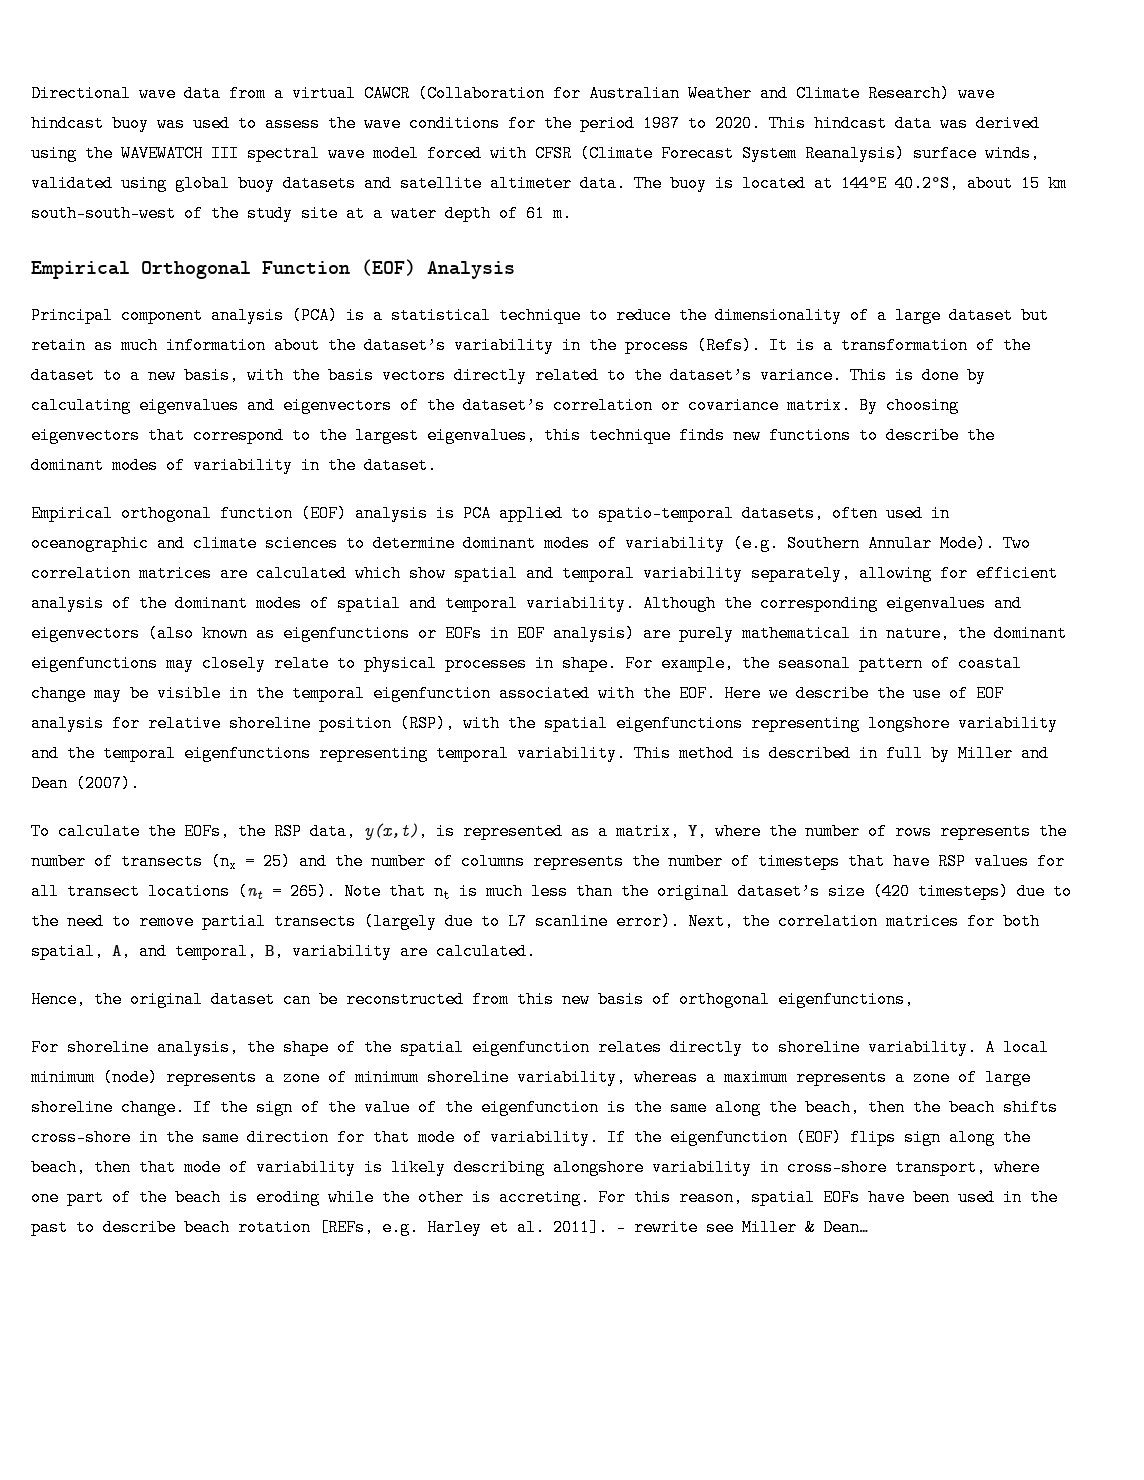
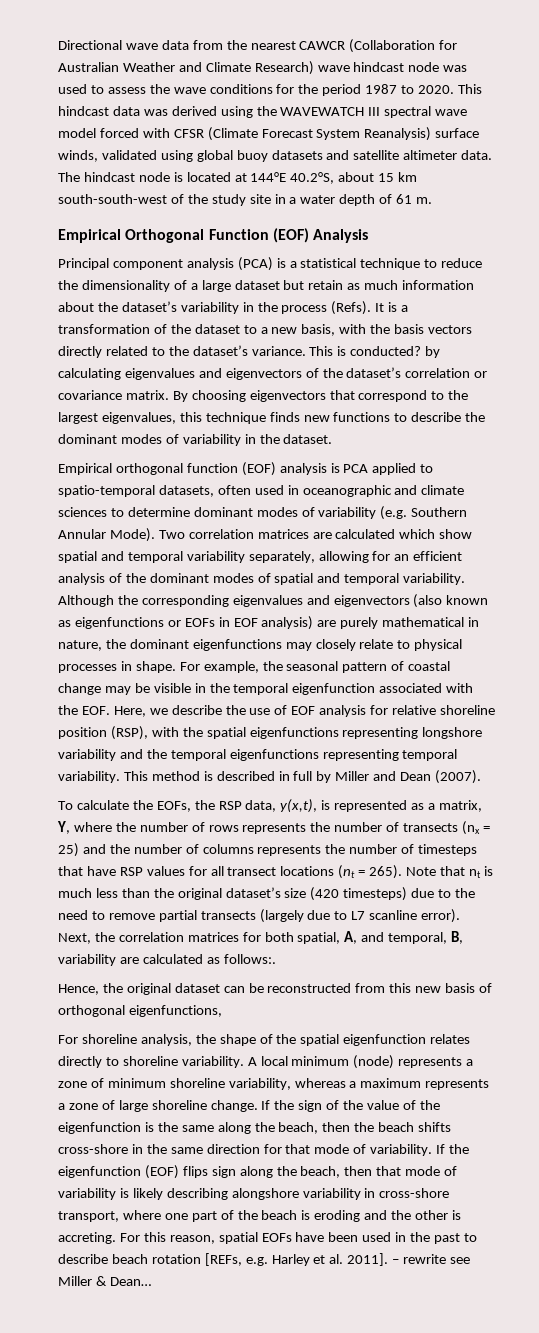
- Directional wave data from a virtual CAWCR (Collaboration for Australian Weather and Climate Research) wave hindcast buoy was used to assess the wave conditions for the period 1987 to 2020.
+ Directional wave data from the nearest CAWCR (Collaboration for Australian Weather and Climate Research) wave hindcast node was used to assess the wave conditions for the period 1987 to 2020.
- The buoy is located at 144°E 40.2°S, about 15 km south-south-west of the study site at a water depth of 61 m.
+ The hindcast node is located at 144°E 40.2°S, about 15 km south-south-west of the study site in a water depth of 61 m.
- This is done by calculating eigenvalues and eigenvectors of the dataset’s correlation or covariance matrix.
+ This is conducted? by calculating eigenvalues and eigenvectors of the dataset’s correlation or covariance matrix.
- Two correlation matrices are calculated which show spatial and temporal variability separately, allowing for efficient analysis of the dominant modes of spatial and temporal variability.
+ Two correlation matrices are calculated which show spatial and temporal variability separately, allowing for an efficient analysis of the dominant modes of spatial and temporal variability.
- For example, the seasonal pattern of coastal change may be visible in the temporal eigenfunction associated with the EOF. Here we describe the use of EOF analysis for relative shoreline position (RSP), with the spatial eigenfunctions representing longshore variability and the temporal eigenfunctions representing temporal variability.
+ For example, the seasonal pattern of coastal change may be visible in the temporal eigenfunction associated with the EOF. Here, we describe the use of EOF analysis for relative shoreline position (RSP), with the spatial eigenfunctions representing longshore variability and the temporal eigenfunctions representing temporal variability.
- Next, the correlation matrices for both spatial, A, and temporal, B, variability are calculated.
+ Next, the correlation matrices for both spatial, A, and temporal, B, variability are calculated as follows:.
- If the eigenfunction (EOF) flips sign along the beach, then that mode of variability is likely describing alongshore variability in cross-shore transport, where one part of the beach is eroding while the other is accreting.
+ If the eigenfunction (EOF) flips sign along the beach, then that mode of variability is likely describing alongshore variability in cross-shore transport, where one part of the beach is eroding and the other is accreting.

